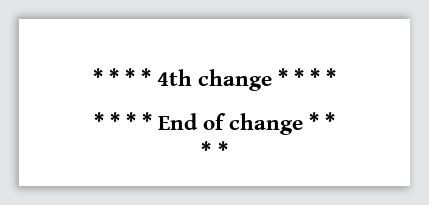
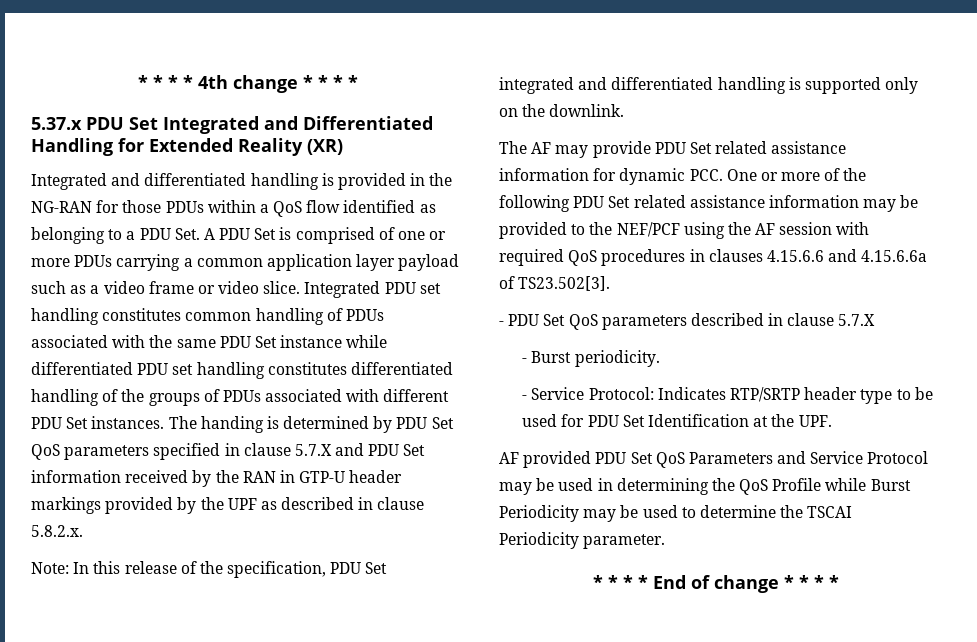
+ 5.37.x PDU Set Integrated and Differentiated Handling for Extended Reality (XR)
+ Integrated and differentiated handling is provided in the NG-RAN for those PDUs within a QoS flow identified as belonging to a PDU Set. A PDU Set is comprised of one or more PDUs carrying a common application layer payload such as a video frame or video slice. Integrated PDU set handling constitutes common handling of PDUs associated with the same PDU Set instance while differentiated PDU set handling constitutes differentiated handling of the groups of PDUs associated with different PDU Set instances. The handing is determined by PDU Set QoS parameters specified in clause 5.7.X and PDU Set information received by the RAN in GTP-U header markings provided by the UPF as described in clause 5.8.2.x.
+ Note: In this release of the specification, PDU Set integrated and differentiated handling is supported only on the downlink.
+ The AF may provide PDU Set related assistance information for dynamic PCC. One or more of the following PDU Set related assistance information may be provided to the NEF/PCF using the AF session with required QoS procedures in clauses 4.15.6.6 and 4.15.6.6a of TS23.502[3].
+ - PDU Set QoS parameters described in clause 5.7.X
+ - Burst periodicity.
+ - Service Protocol: Indicates RTP/SRTP header type to be used for PDU Set Identification at the UPF.
+ AF provided PDU Set QoS Parameters and Service Protocol may be used in determining the QoS Profile while Burst Periodicity may be used to determine the TSCAI Periodicity parameter.

